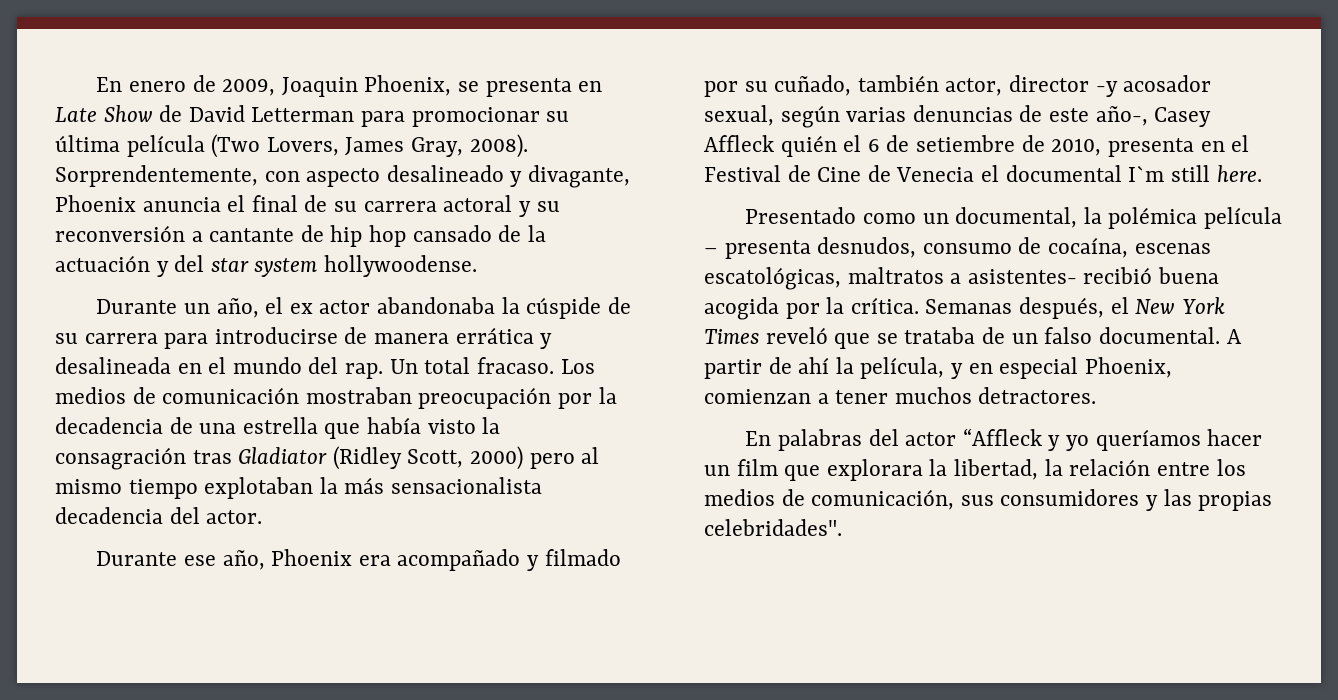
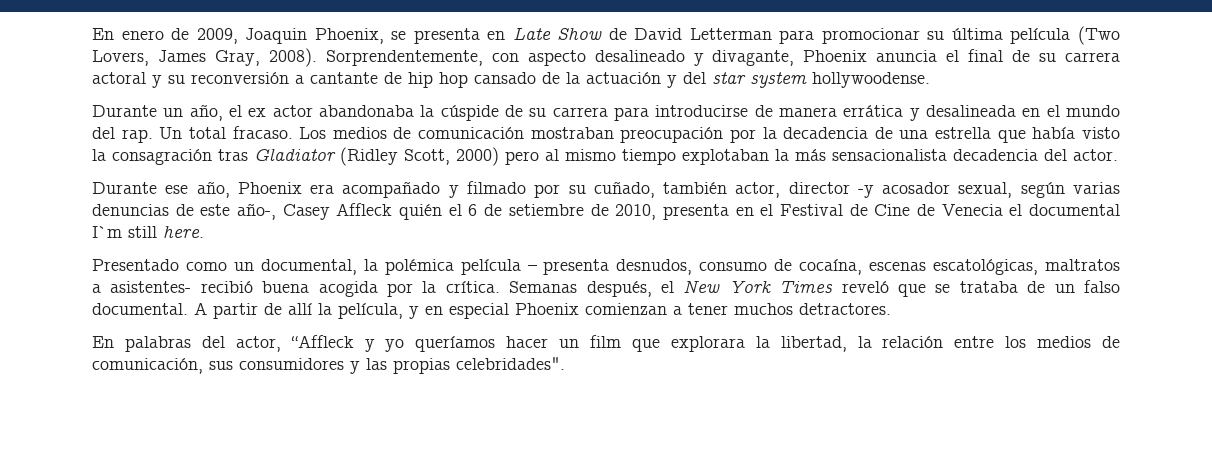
- A partir de ahí la película, y en especial Phoenix, comienzan a tener muchos detractores.
+ A partir de allí la película, y en especial Phoenix comienzan a tener muchos detractores.
- En palabras del actor “Affleck y yo queríamos hacer un film que explorara la libertad, la relación entre los medios de comunicación, sus consumidores y las propias celebridades".
+ En palabras del actor, “Affleck y yo queríamos hacer un film que explorara la libertad, la relación entre los medios de comunicación, sus consumidores y las propias celebridades".

